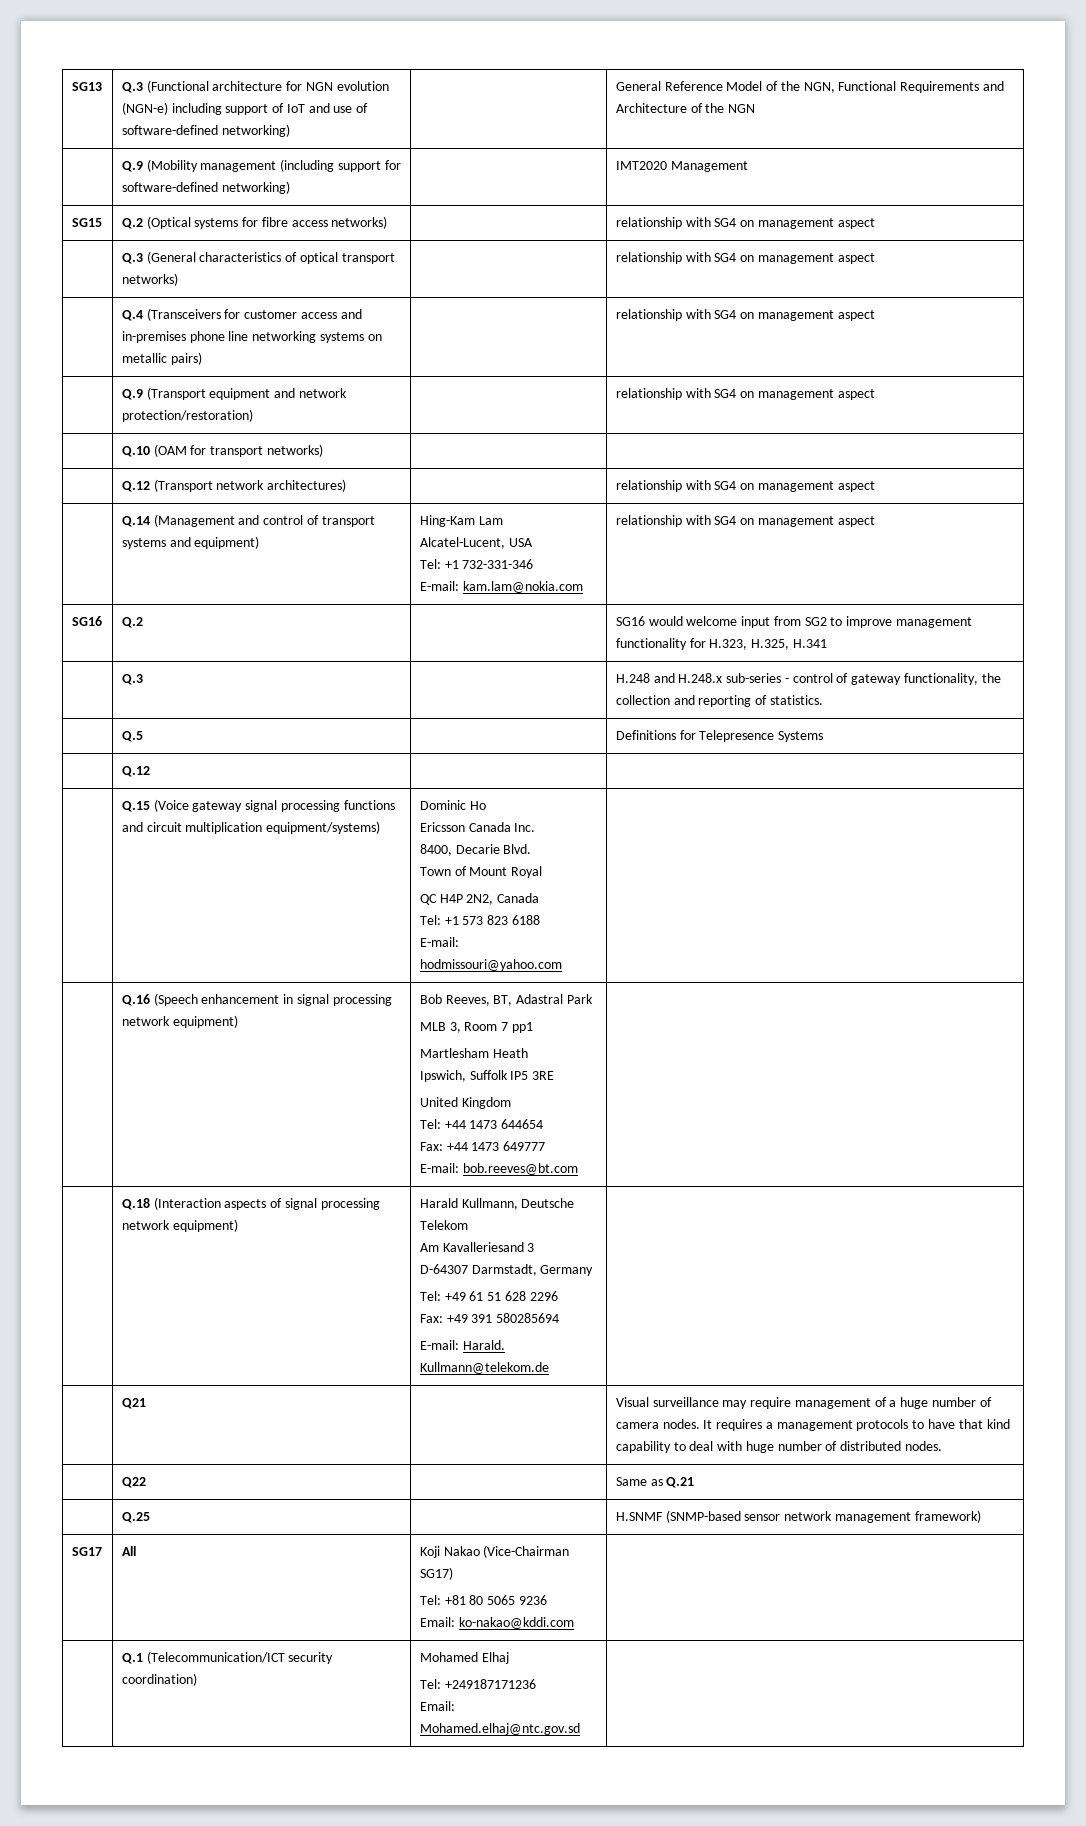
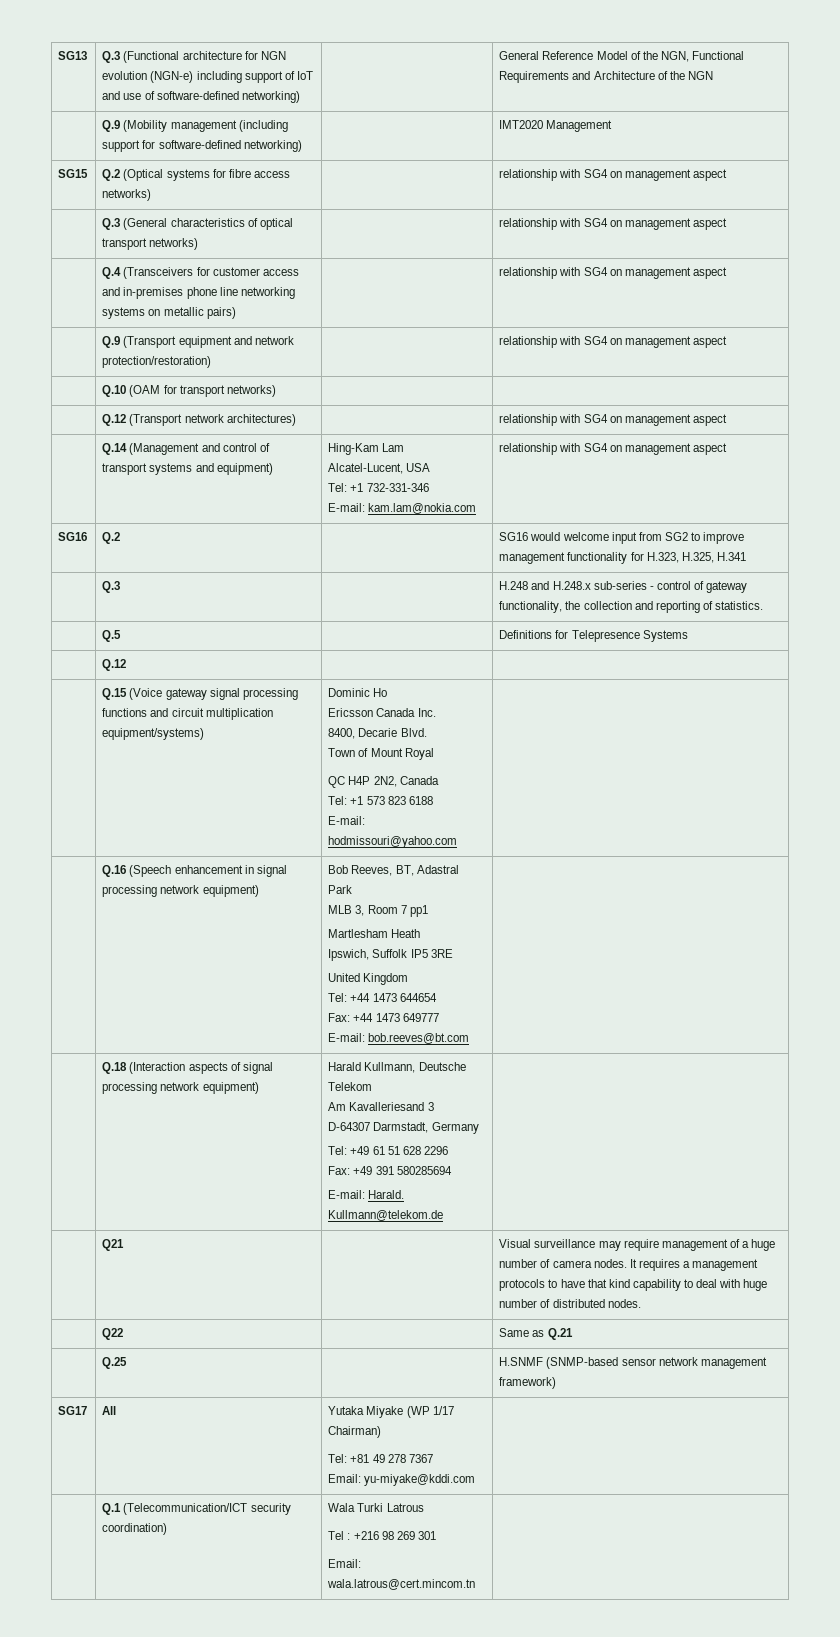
- SG17 | All | Koji Nakao (Vice-Chairman SG17)
- Tel: +81 80 5065 9236
- Email: ko-nakao@kddi.com |
+ SG17 | All | Yutaka Miyake (WP 1/17 Chairman)
+ Tel: +81 49 278 7367
+ Email: yu-miyake@kddi.com |
- | Q.1 (Telecommunication/ICT security coordination) | Mohamed Elhaj
- Tel: +249187171236
- Email: Mohamed.elhaj@ntc.gov.sd |
+ | Q.1 (Telecommunication/ICT security coordination) | Wala Turki Latrous
+ Tel : +216 98 269 301
+ Email: wala.latrous@cert.mincom.tn |

